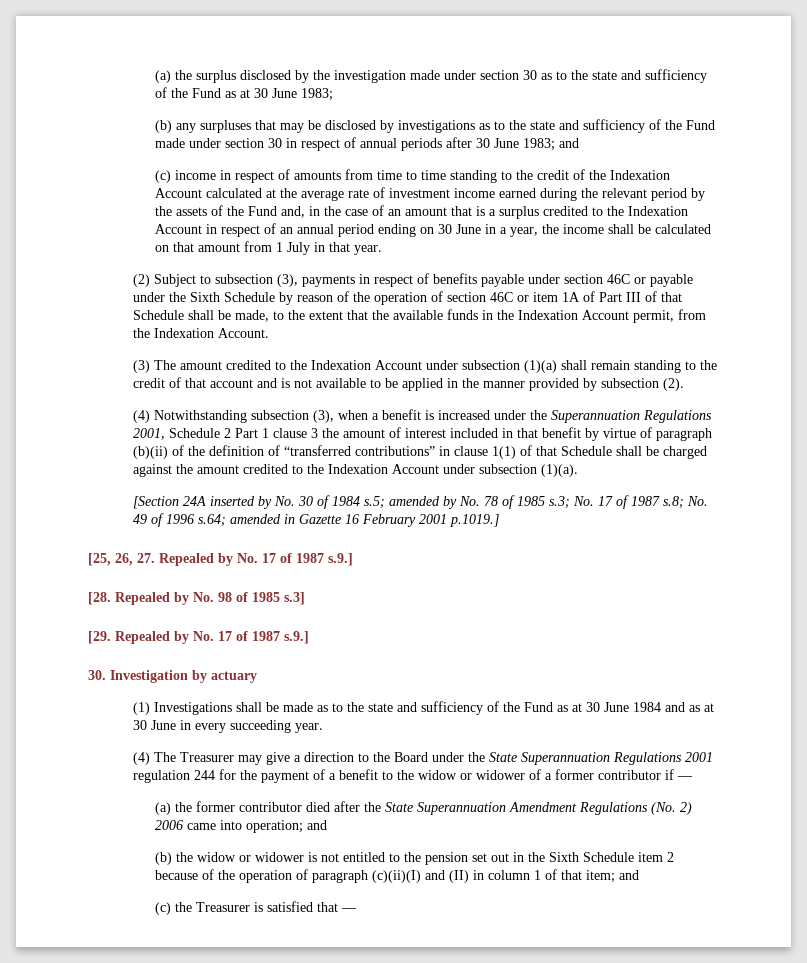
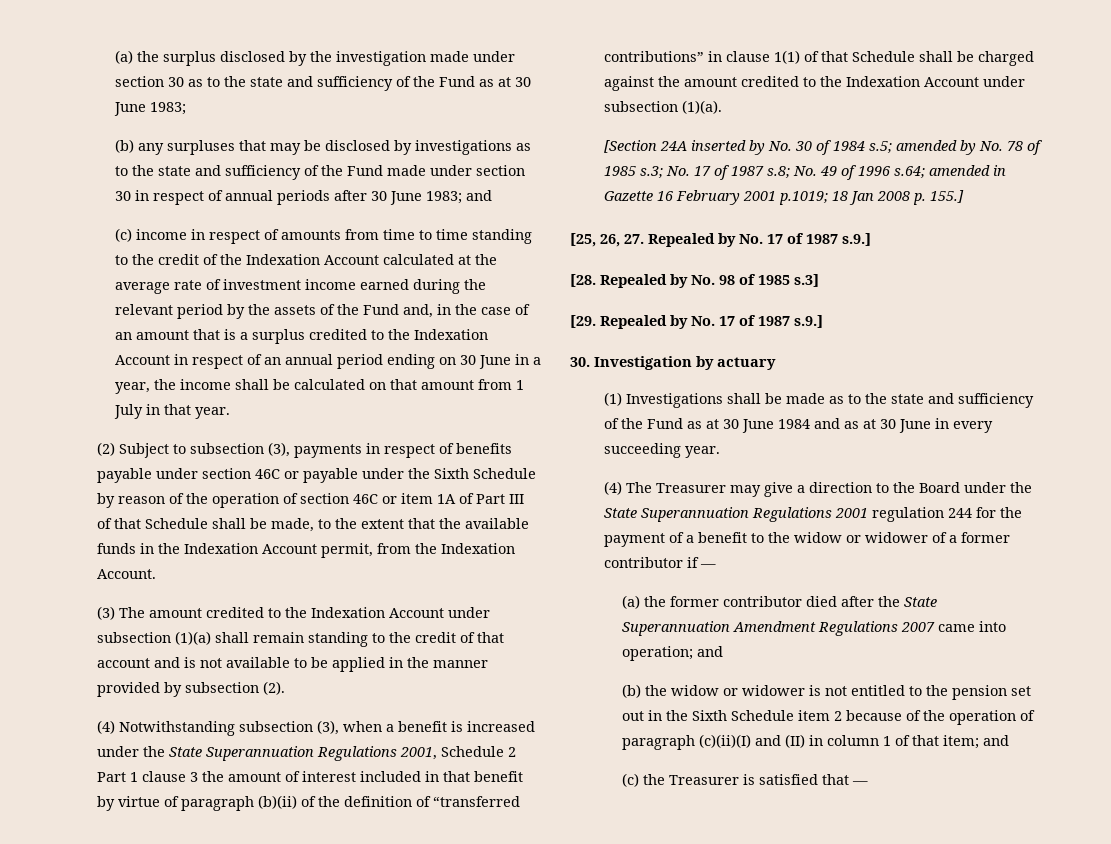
- (4) Notwithstanding subsection (3), when a benefit is increased under the Superannuation Regulations 2001, Schedule 2 Part 1 clause 3 the amount of interest included in that benefit by virtue of paragraph (b)(ii) of the definition of “transferred contributions” in clause 1(1) of that Schedule shall be charged against the amount credited to the Indexation Account under subsection (1)(a).
+ (4) Notwithstanding subsection (3), when a benefit is increased under the State Superannuation Regulations 2001, Schedule 2 Part 1 clause 3 the amount of interest included in that benefit by virtue of paragraph (b)(ii) of the definition of “transferred contributions” in clause 1(1) of that Schedule shall be charged against the amount credited to the Indexation Account under subsection (1)(a).
- [Section 24A inserted by No. 30 of 1984 s.5; amended by No. 78 of 1985 s.3; No. 17 of 1987 s.8; No. 49 of 1996 s.64; amended in Gazette 16 February 2001 p.1019.]
+ [Section 24A inserted by No. 30 of 1984 s.5; amended by No. 78 of 1985 s.3; No. 17 of 1987 s.8; No. 49 of 1996 s.64; amended in Gazette 16 February 2001 p.1019; 18 Jan 2008 p. 155.]
- (a) the former contributor died after the State Superannuation Amendment Regulations (No. 2) 2006 came into operation; and
+ (a) the former contributor died after the State Superannuation Amendment Regulations 2007 came into operation; and

